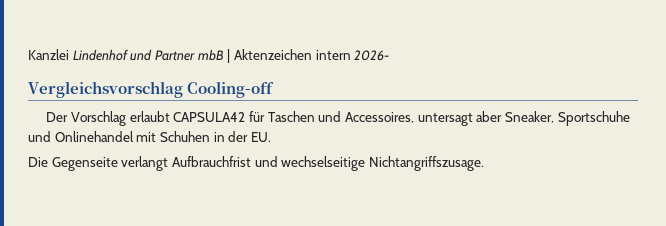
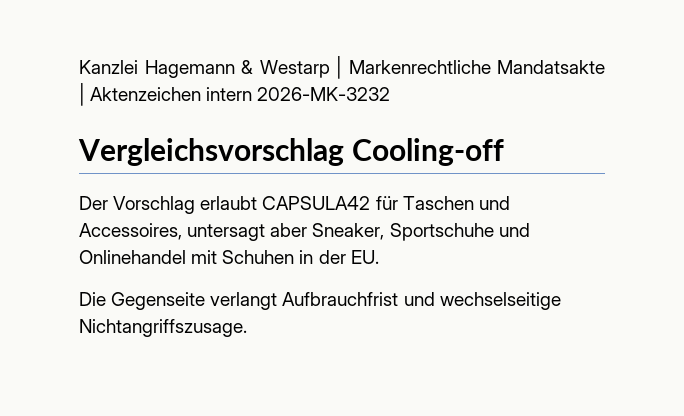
- Kanzlei Lindenhof und Partner mbB | Aktenzeichen intern 2026-
+ Kanzlei Hagemann & Westarp | Markenrechtliche Mandatsakte | Aktenzeichen intern 2026-MK-3232

